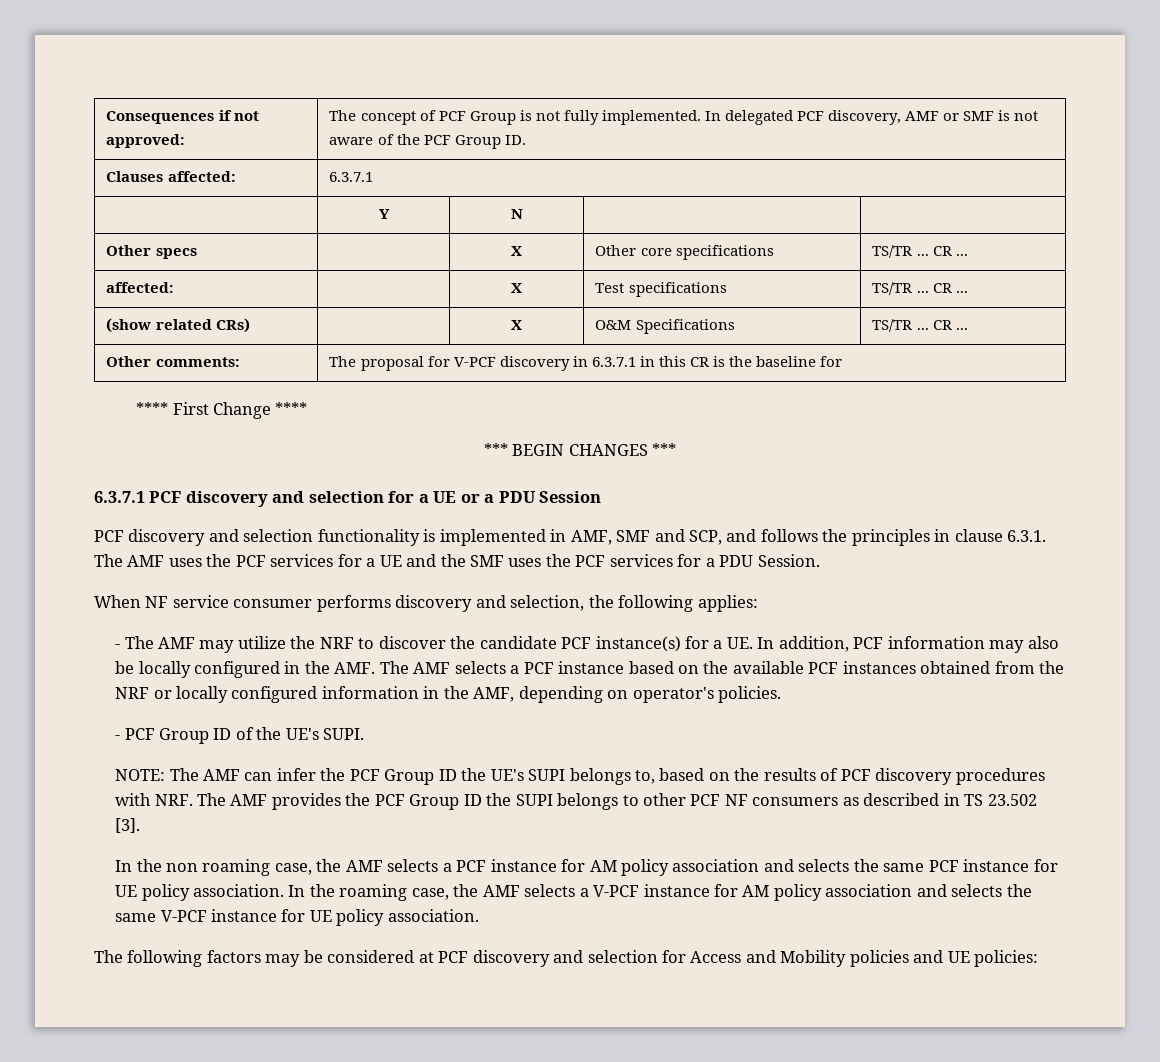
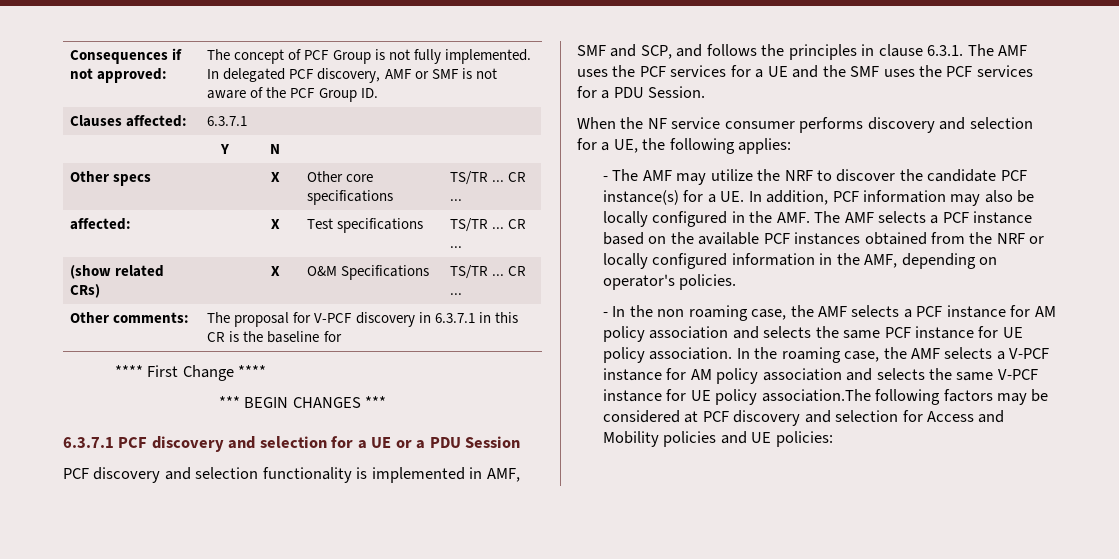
- When NF service consumer performs discovery and selection, the following applies:
+ When the NF service consumer performs discovery and selection for a UE, the following applies:
- - PCF Group ID of the UE's SUPI.
- NOTE: The AMF can infer the PCF Group ID the UE's SUPI belongs to, based on the results of PCF discovery procedures with NRF. The AMF provides the PCF Group ID the SUPI belongs to other PCF NF consumers as described in TS 23.502 [3].
- In the non roaming case, the AMF selects a PCF instance for AM policy association and selects the same PCF instance for UE policy association.
+ - In the non roaming case, the AMF selects a PCF instance for AM policy association and selects the same PCF instance for UE policy association.
- In the roaming case, the AMF selects a V-PCF instance for AM policy association and selects the same V-PCF instance for UE policy association.
- The following factors may be considered at PCF discovery and selection for Access and Mobility policies and UE policies:
+ In the roaming case, the AMF selects a V-PCF instance for AM policy association and selects the same V-PCF instance for UE policy association.The following factors may be considered at PCF discovery and selection for Access and Mobility policies and UE policies:

